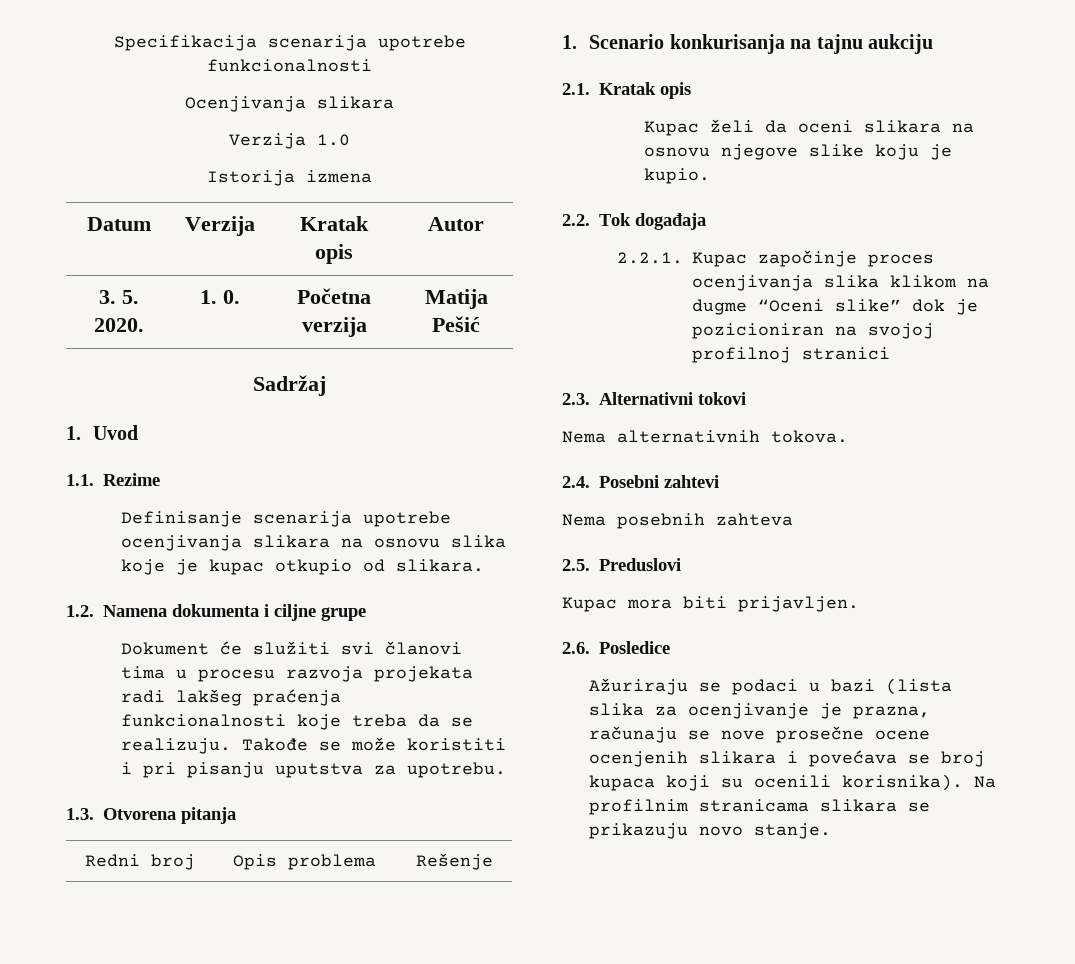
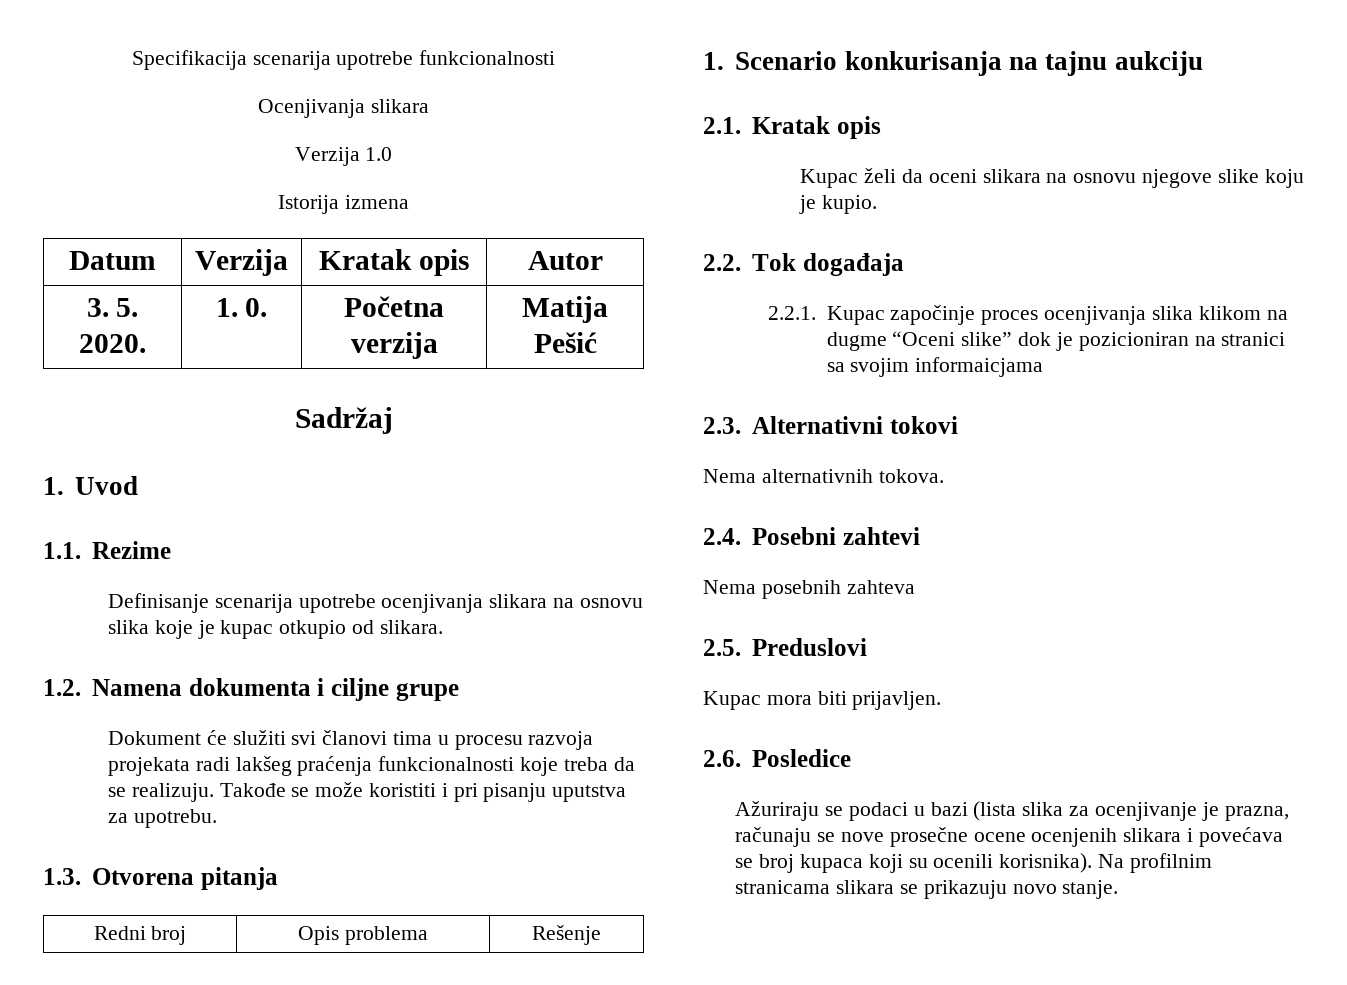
- 2.2.1. Kupac započinje proces ocenjivanja slika klikom na dugme “Oceni slike” dok je pozicioniran na svojoj profilnoj stranici
+ 2.2.1. Kupac započinje proces ocenjivanja slika klikom na dugme “Oceni slike” dok je pozicioniran na stranici sa svojim informaicjama

